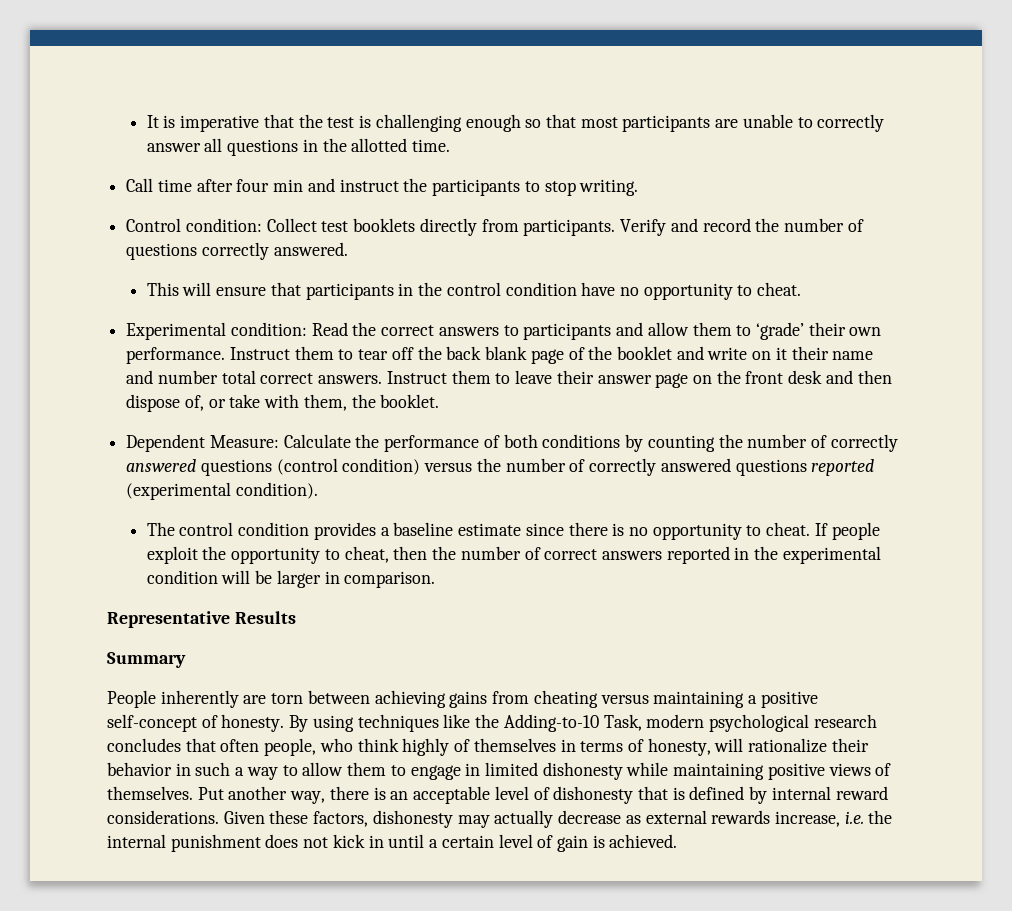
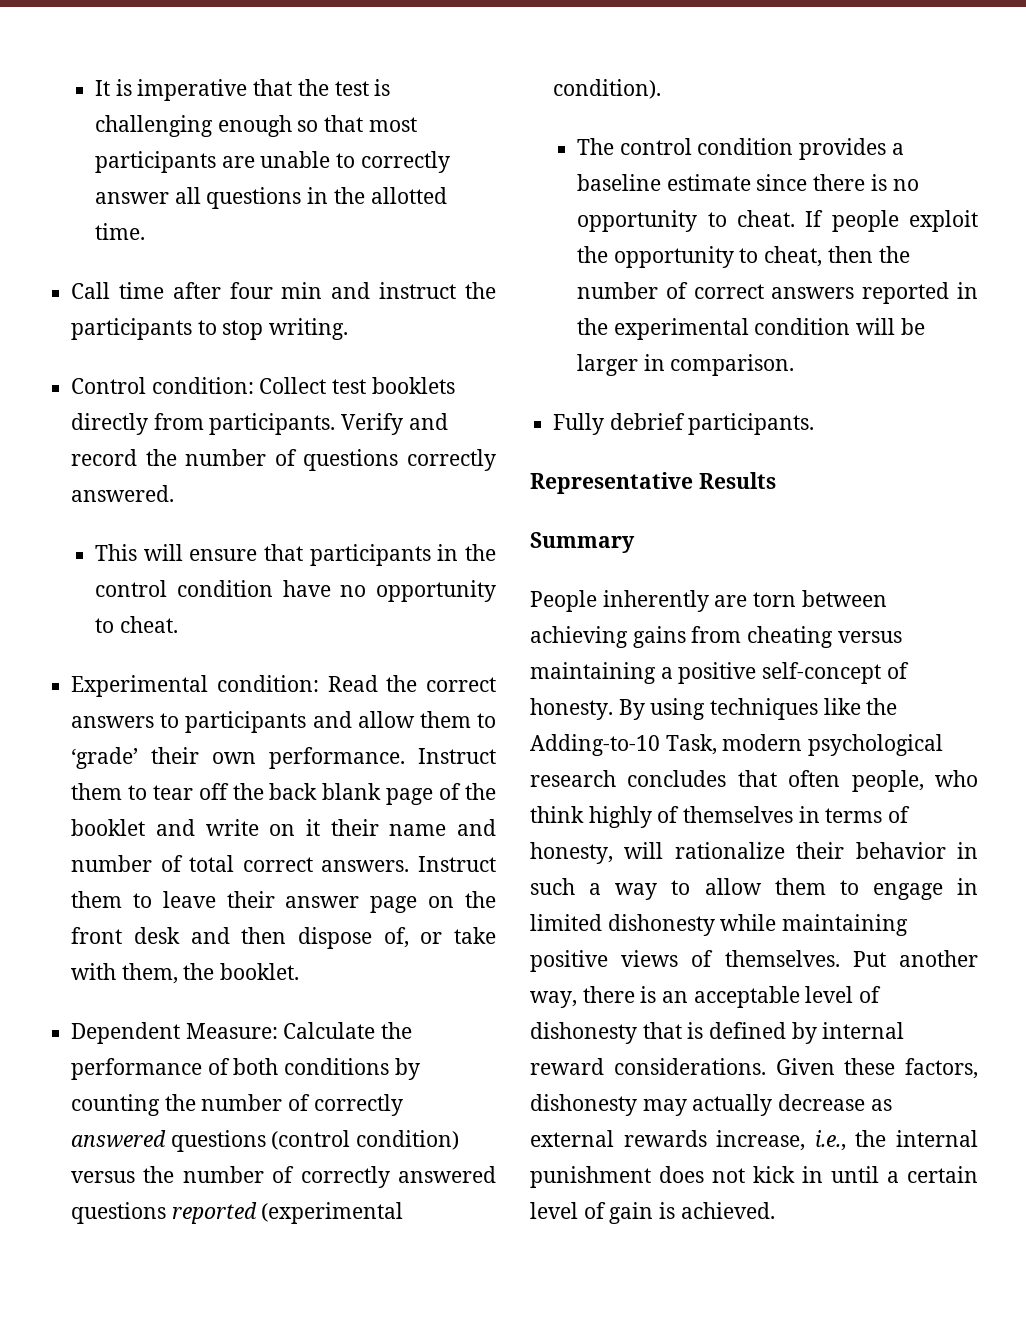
- Instruct them to tear off the back blank page of the booklet and write on it their name and number total correct answers.
+ Instruct them to tear off the back blank page of the booklet and write on it their name and number of total correct answers.
+ Fully debrief participants.
- Given these factors, dishonesty may actually decrease as external rewards increase, i.e. the internal punishment does not kick in until a certain level of gain is achieved.
+ Given these factors, dishonesty may actually decrease as external rewards increase, i.e., the internal punishment does not kick in until a certain level of gain is achieved.

